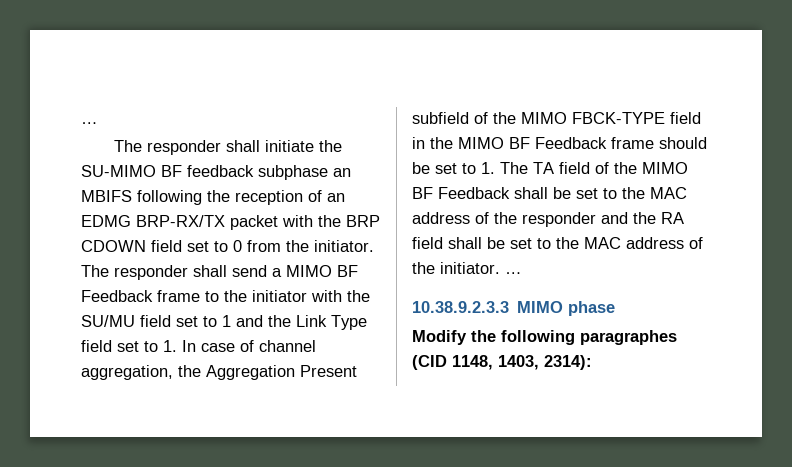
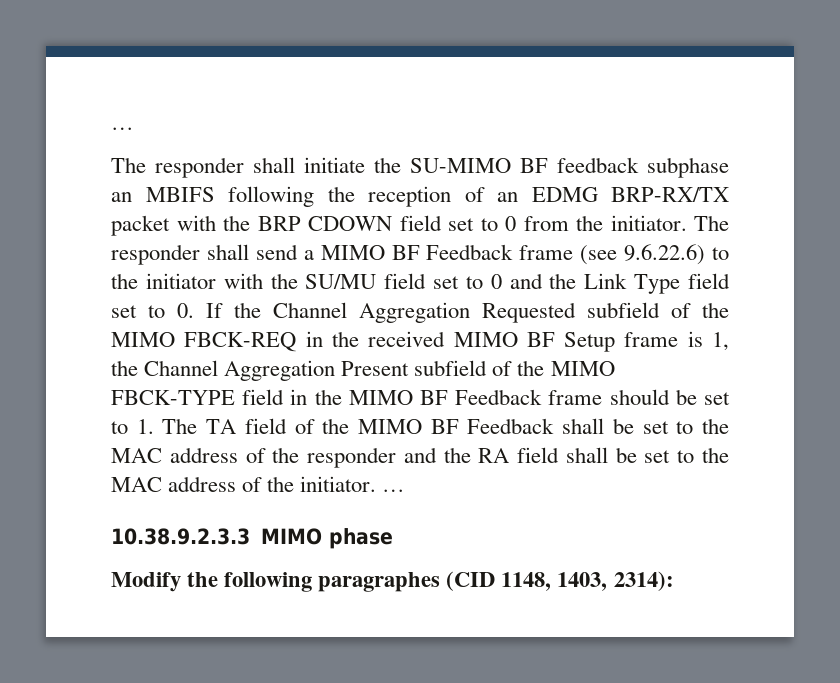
- The responder shall send a MIMO BF Feedback frame to the initiator with the SU/MU field set to 1 and the Link Type field set to 1. In case of channel aggregation, the Aggregation Present subfield of the MIMO FBCK-TYPE field in the MIMO BF Feedback frame should be set to 1. The TA field of the MIMO BF Feedback shall be set to the MAC address of the responder and the RA field shall be set to the MAC address of the initiator.
+ The responder shall send a MIMO BF Feedback frame (see 9.6.22.6) to the initiator with the SU/MU field set to 0 and the Link Type field set to 0. If the Channel Aggregation Requested subfield of the MIMO FBCK-REQ in the received MIMO BF Setup frame is 1, the Channel Aggregation Present subfield of the MIMO FBCK-TYPE field in the MIMO BF Feedback frame should be set to 1. The TA field of the MIMO BF Feedback shall be set to the MAC address of the responder and the RA field shall be set to the MAC address of the initiator.

